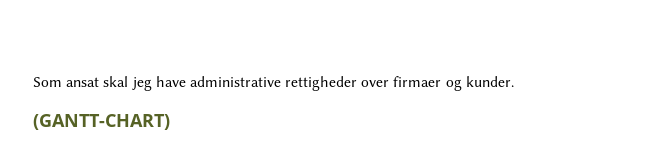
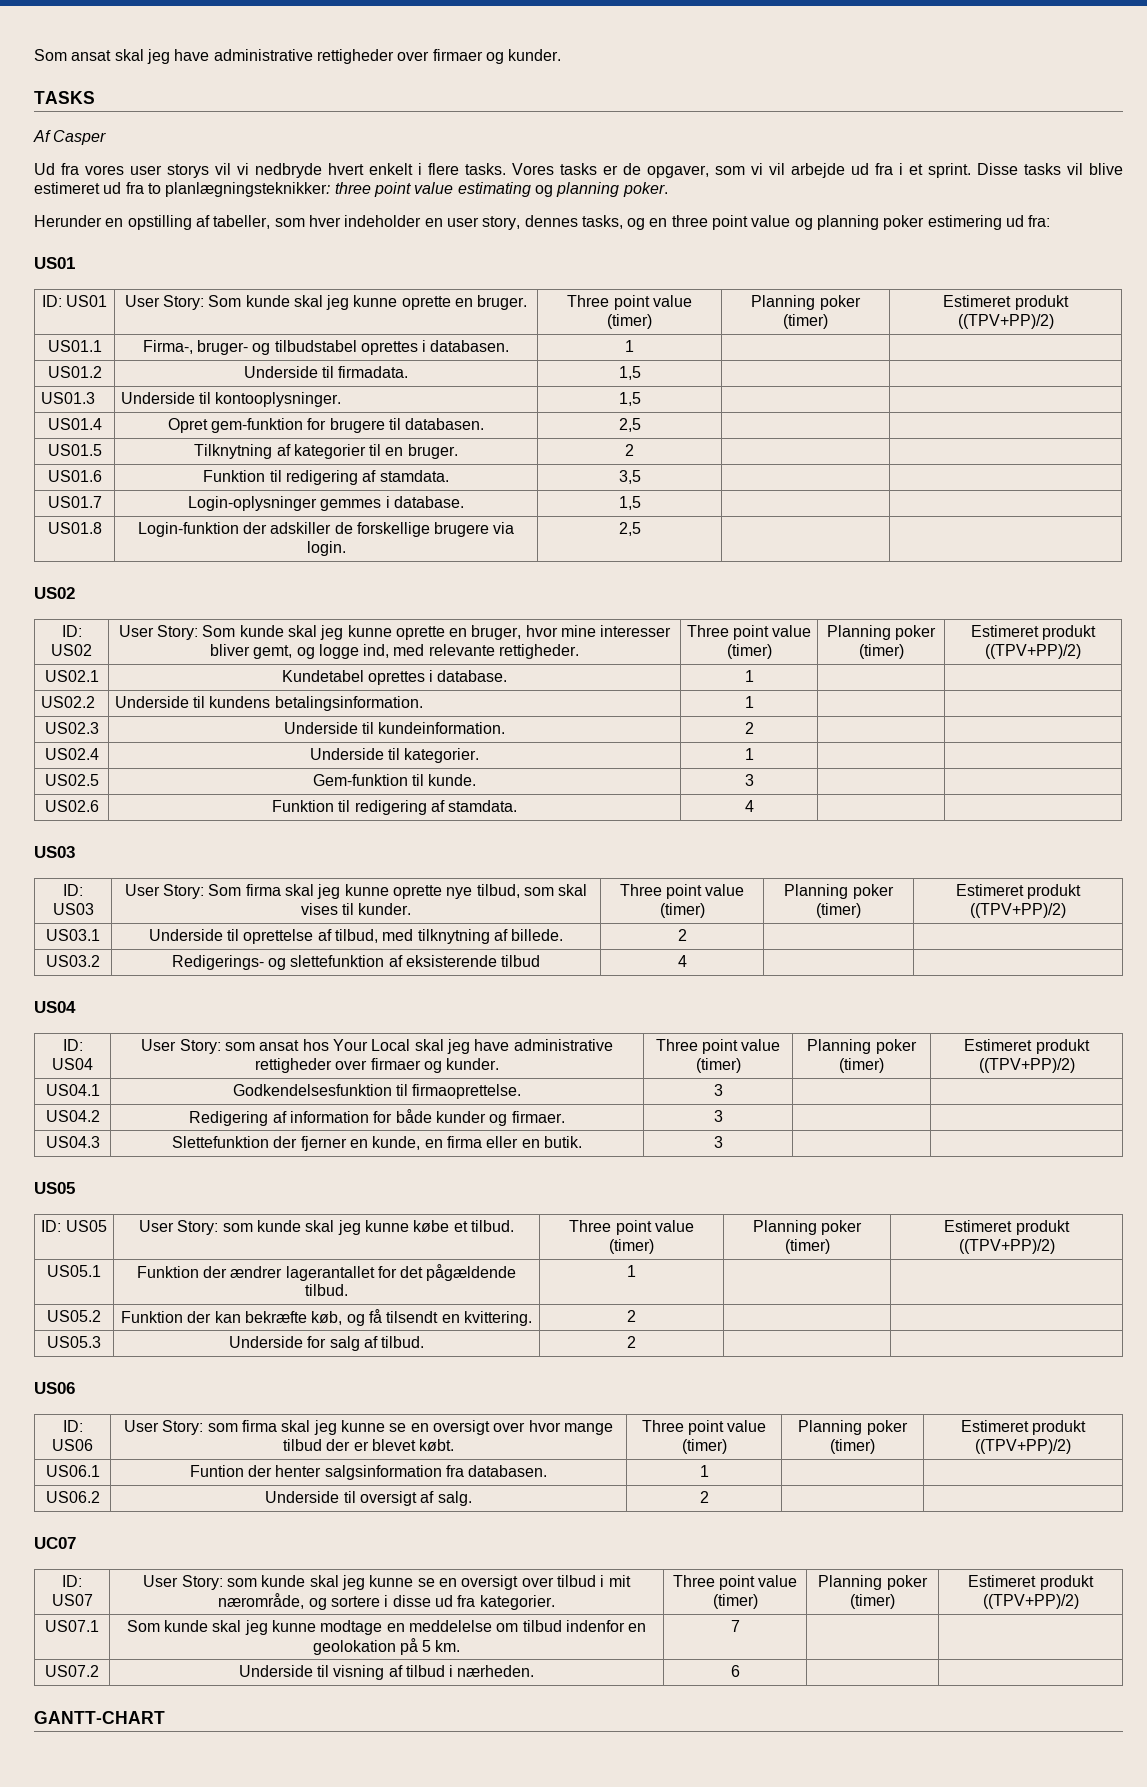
- (GANTT-CHART)
+ TASKS
+ Af Casper
+ Ud fra vores user storys vil vi nedbryde hvert enkelt i flere tasks. Vores tasks er de opgaver, som vi vil arbejde ud fra i et sprint. Disse tasks vil blive estimeret ud fra to planlægningsteknikker: three point value estimating og planning poker.
+ Herunder en opstilling af tabeller, som hver indeholder en user story, dennes tasks, og en three point value og planning poker estimering ud fra:
+ US01
+ ID: US01 | User Story: Som kunde skal jeg kunne oprette en bruger. | Three point value (timer) | Planning poker (timer) | Estimeret produkt ((TPV+PP)/2)
+ US01.1 | Firma-, bruger- og tilbudstabel oprettes i databasen. | 1 | |
+ US01.2 | Underside til firmadata. | 1,5 | |
+ US01.3 | Underside til kontooplysninger. | 1,5 | |
+ US01.4 | Opret gem-funktion for brugere til databasen. | 2,5 | |
+ US01.5 | Tilknytning af kategorier til en bruger. | 2 | |
+ US01.6 | Funktion til redigering af stamdata. | 3,5 | |
+ US01.7 | Login-oplysninger gemmes i database. | 1,5 | |
+ US01.8 | Login-funktion der adskiller de forskellige brugere via login. | 2,5 | |
+ US02
+ ID: US02 | User Story: Som kunde skal jeg kunne oprette en bruger, hvor mine interesser bliver gemt, og logge ind, med relevante rettigheder. | Three point value (timer) | Planning poker (timer) | Estimeret produkt ((TPV+PP)/2)
+ US02.1 | Kundetabel oprettes i database. | 1 | |
+ US02.2 | Underside til kundens betalingsinformation. | 1 | |
+ US02.3 | Underside til kundeinformation. | 2 | |
+ US02.4 | Underside til kategorier. | 1 | |
+ US02.5 | Gem-funktion til kunde. | 3 | |
+ US02.6 | Funktion til redigering af stamdata. | 4 | |
+ US03
+ ID: US03 | User Story: Som firma skal jeg kunne oprette nye tilbud, som skal vises til kunder. | Three point value (timer) | Planning poker (timer) | Estimeret produkt ((TPV+PP)/2)
+ US03.1 | Underside til oprettelse af tilbud, med tilknytning af billede. | 2 | |
+ US03.2 | Redigerings- og slettefunktion af eksisterende tilbud | 4 | |
+ US04
+ ID: US04 | User Story: som ansat hos Your Local skal jeg have administrative rettigheder over firmaer og kunder. | Three point value (timer) | Planning poker (timer) | Estimeret produkt ((TPV+PP)/2)
+ US04.1 | Godkendelsesfunktion til firmaoprettelse. | 3 | |
+ US04.2 | Redigering af information for både kunder og firmaer. | 3 | |
+ US04.3 | Slettefunktion der fjerner en kunde, en firma eller en butik. | 3 | |
+ US05
+ ID: US05 | User Story: som kunde skal jeg kunne købe et tilbud. | Three point value (timer) | Planning poker (timer) | Estimeret produkt ((TPV+PP)/2)
+ US05.1 | Funktion der ændrer lagerantallet for det pågældende tilbud. | 1 | |
+ US05.2 | Funktion der kan bekræfte køb, og få tilsendt en kvittering. | 2 | |
+ US05.3 | Underside for salg af tilbud. | 2 | |
+ US06
+ ID: US06 | User Story: som firma skal jeg kunne se en oversigt over hvor mange tilbud der er blevet købt. | Three point value (timer) | Planning poker (timer) | Estimeret produkt ((TPV+PP)/2)
+ US06.1 | Funtion der henter salgsinformation fra databasen. | 1 | |
+ US06.2 | Underside til oversigt af salg. | 2 | |
+ UC07
+ ID: US07 | User Story: som kunde skal jeg kunne se en oversigt over tilbud i mit nærområde, og sortere i disse ud fra kategorier. | Three point value (timer) | Planning poker (timer) | Estimeret produkt ((TPV+PP)/2)
+ US07.1 | Som kunde skal jeg kunne modtage en meddelelse om tilbud indenfor en geolokation på 5 km. | 7 | |
+ US07.2 | Underside til visning af tilbud i nærheden. | 6 | |
+ GANTT-CHART

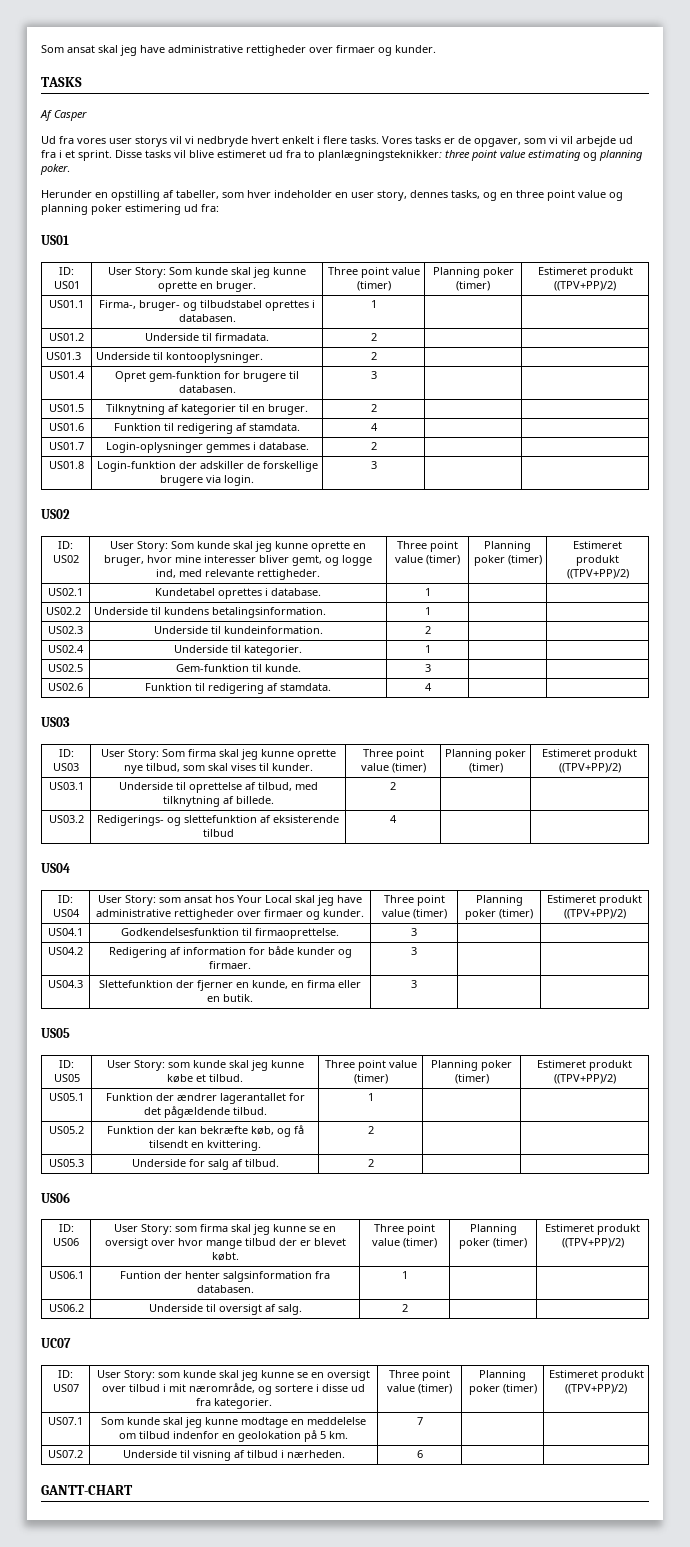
- US01.2 | Underside til firmadata. | 1,5 | |
+ US01.2 | Underside til firmadata. | 2 | |
- US01.3 | Underside til kontooplysninger. | 1,5 | |
+ US01.3 | Underside til kontooplysninger. | 2 | |
- US01.4 | Opret gem-funktion for brugere til databasen. | 2,5 | |
+ US01.4 | Opret gem-funktion for brugere til databasen. | 3 | |
- US01.6 | Funktion til redigering af stamdata. | 3,5 | |
+ US01.6 | Funktion til redigering af stamdata. | 4 | |
- US01.7 | Login-oplysninger gemmes i database. | 1,5 | |
+ US01.7 | Login-oplysninger gemmes i database. | 2 | |
- US01.8 | Login-funktion der adskiller de forskellige brugere via login. | 2,5 | |
+ US01.8 | Login-funktion der adskiller de forskellige brugere via login. | 3 | |

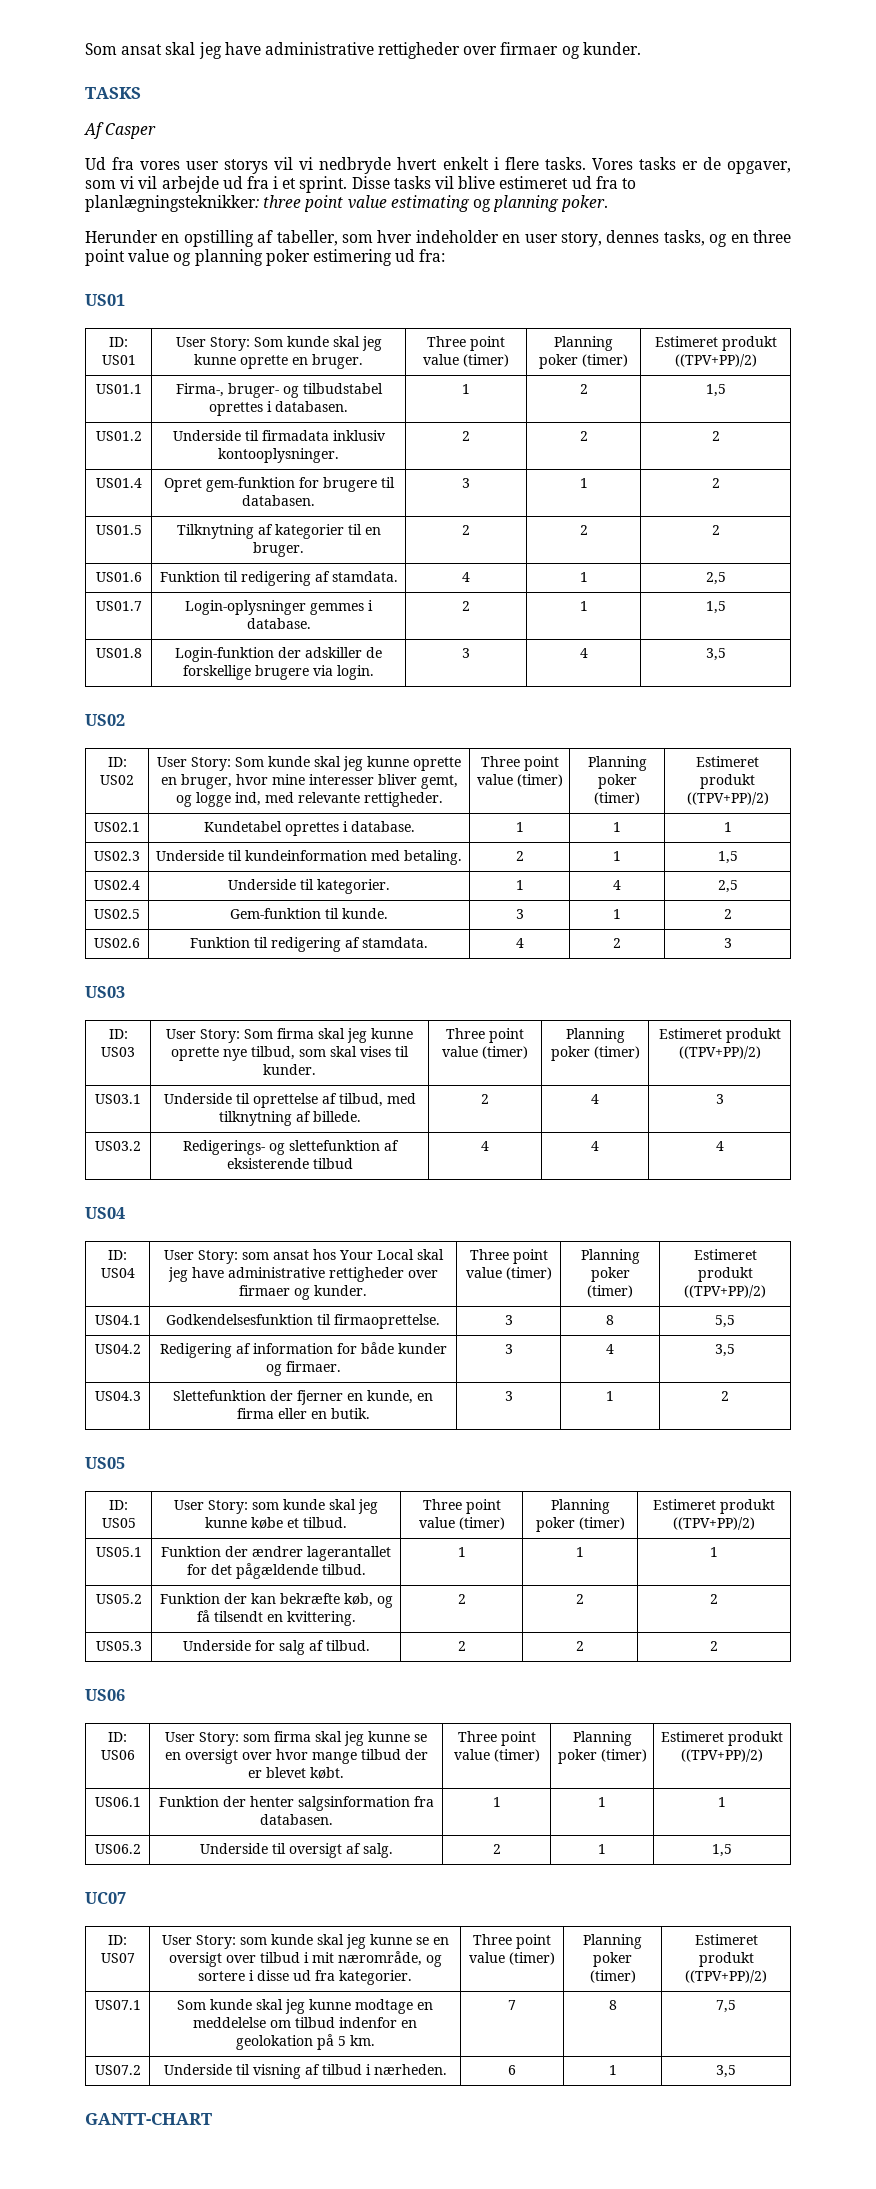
- US01.1 | Firma-, bruger- og tilbudstabel oprettes i databasen. | 1 | |
+ US01.1 | Firma-, bruger- og tilbudstabel oprettes i databasen. | 1 | 2 | 1,5
- US01.2 | Underside til firmadata. | 2 | |
- US01.3 | Underside til kontooplysninger. | 2 | |
+ US01.2 | Underside til firmadata inklusiv kontooplysninger. | 2 | 2 | 2
- US01.4 | Opret gem-funktion for brugere til databasen. | 3 | |
+ US01.4 | Opret gem-funktion for brugere til databasen. | 3 | 1 | 2
- US01.5 | Tilknytning af kategorier til en bruger. | 2 | |
+ US01.5 | Tilknytning af kategorier til en bruger. | 2 | 2 | 2
- US01.6 | Funktion til redigering af stamdata. | 4 | |
+ US01.6 | Funktion til redigering af stamdata. | 4 | 1 | 2,5
- US01.7 | Login-oplysninger gemmes i database. | 2 | |
+ US01.7 | Login-oplysninger gemmes i database. | 2 | 1 | 1,5
- US01.8 | Login-funktion der adskiller de forskellige brugere via login. | 3 | |
+ US01.8 | Login-funktion der adskiller de forskellige brugere via login. | 3 | 4 | 3,5
- US02.1 | Kundetabel oprettes i database. | 1 | |
- US02.2 | Underside til kundens betalingsinformation. | 1 | |
+ US02.1 | Kundetabel oprettes i database. | 1 | 1 | 1
- US02.3 | Underside til kundeinformation. | 2 | |
+ US02.3 | Underside til kundeinformation med betaling. | 2 | 1 | 1,5
- US02.4 | Underside til kategorier. | 1 | |
+ US02.4 | Underside til kategorier. | 1 | 4 | 2,5
- US02.5 | Gem-funktion til kunde. | 3 | |
+ US02.5 | Gem-funktion til kunde. | 3 | 1 | 2
- US02.6 | Funktion til redigering af stamdata. | 4 | |
+ US02.6 | Funktion til redigering af stamdata. | 4 | 2 | 3
- US03.1 | Underside til oprettelse af tilbud, med tilknytning af billede. | 2 | |
+ US03.1 | Underside til oprettelse af tilbud, med tilknytning af billede. | 2 | 4 | 3
- US03.2 | Redigerings- og slettefunktion af eksisterende tilbud | 4 | |
+ US03.2 | Redigerings- og slettefunktion af eksisterende tilbud | 4 | 4 | 4
- US04.1 | Godkendelsesfunktion til firmaoprettelse. | 3 | |
+ US04.1 | Godkendelsesfunktion til firmaoprettelse. | 3 | 8 | 5,5
- US04.2 | Redigering af information for både kunder og firmaer. | 3 | |
+ US04.2 | Redigering af information for både kunder og firmaer. | 3 | 4 | 3,5
- US04.3 | Slettefunktion der fjerner en kunde, en firma eller en butik. | 3 | |
+ US04.3 | Slettefunktion der fjerner en kunde, en firma eller en butik. | 3 | 1 | 2
- US05.1 | Funktion der ændrer lagerantallet for det pågældende tilbud. | 1 | |
+ US05.1 | Funktion der ændrer lagerantallet for det pågældende tilbud. | 1 | 1 | 1
- US05.2 | Funktion der kan bekræfte køb, og få tilsendt en kvittering. | 2 | |
+ US05.2 | Funktion der kan bekræfte køb, og få tilsendt en kvittering. | 2 | 2 | 2
- US05.3 | Underside for salg af tilbud. | 2 | |
+ US05.3 | Underside for salg af tilbud. | 2 | 2 | 2
- US06.1 | Funtion der henter salgsinformation fra databasen. | 1 | |
+ US06.1 | Funktion der henter salgsinformation fra databasen. | 1 | 1 | 1
- US06.2 | Underside til oversigt af salg. | 2 | |
+ US06.2 | Underside til oversigt af salg. | 2 | 1 | 1,5
- US07.1 | Som kunde skal jeg kunne modtage en meddelelse om tilbud indenfor en geolokation på 5 km. | 7 | |
+ US07.1 | Som kunde skal jeg kunne modtage en meddelelse om tilbud indenfor en geolokation på 5 km. | 7 | 8 | 7,5
- US07.2 | Underside til visning af tilbud i nærheden. | 6 | |
+ US07.2 | Underside til visning af tilbud i nærheden. | 6 | 1 | 3,5

